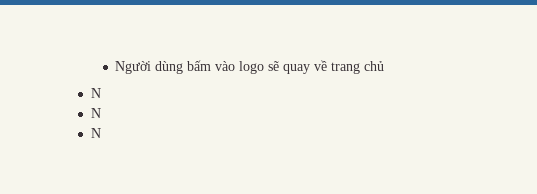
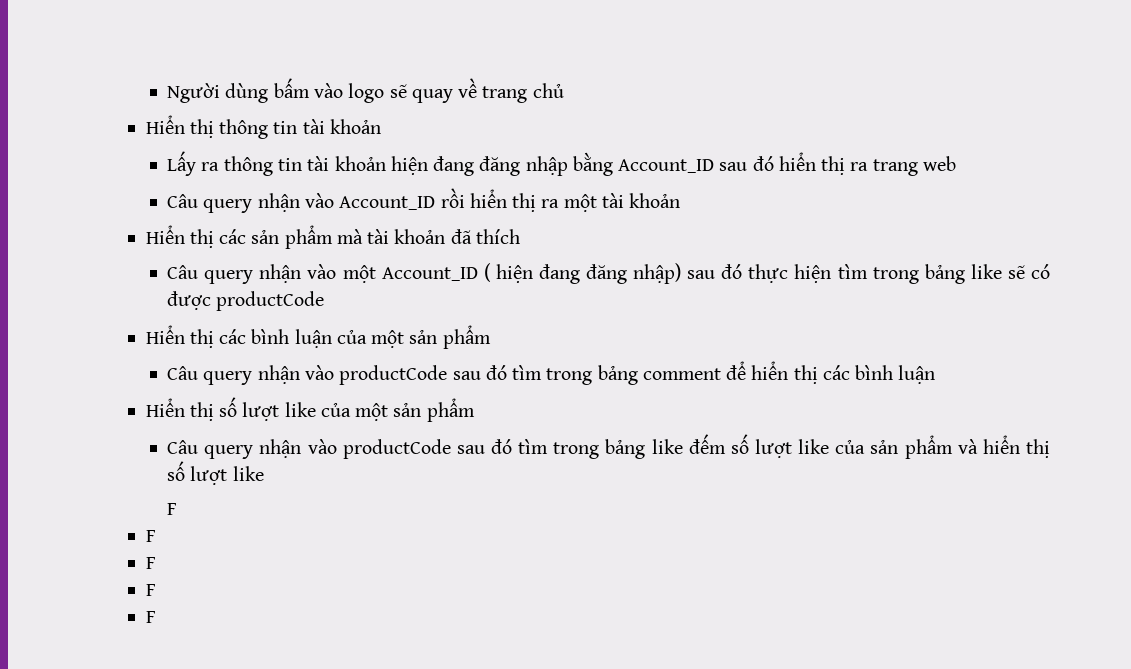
  Người dùng bấm vào logo sẽ quay về trang chủ
- N
- N
- N
+ Hiển thị thông tin tài khoản
+ Lấy ra thông tin tài khoản hiện đang đăng nhập bằng Account_ID sau đó hiển thị ra trang web
+ Câu query nhận vào Account_ID rồi hiển thị ra một tài khoản
+ Hiển thị các sản phẩm mà tài khoản đã thích
+ Câu query nhận vào một Account_ID ( hiện đang đăng nhập) sau đó thực hiện tìm trong bảng like sẽ có được productCode
+ Hiển thị các bình luận của một sản phẩm
+ Câu query nhận vào productCode sau đó tìm trong bảng comment để hiển thị các bình luận
+ Hiển thị số lượt like của một sản phẩm
+ Câu query nhận vào productCode sau đó tìm trong bảng like đếm số lượt like của sản phẩm và hiển thị số lượt like
+ F
+ F
+ F
+ F
+ F

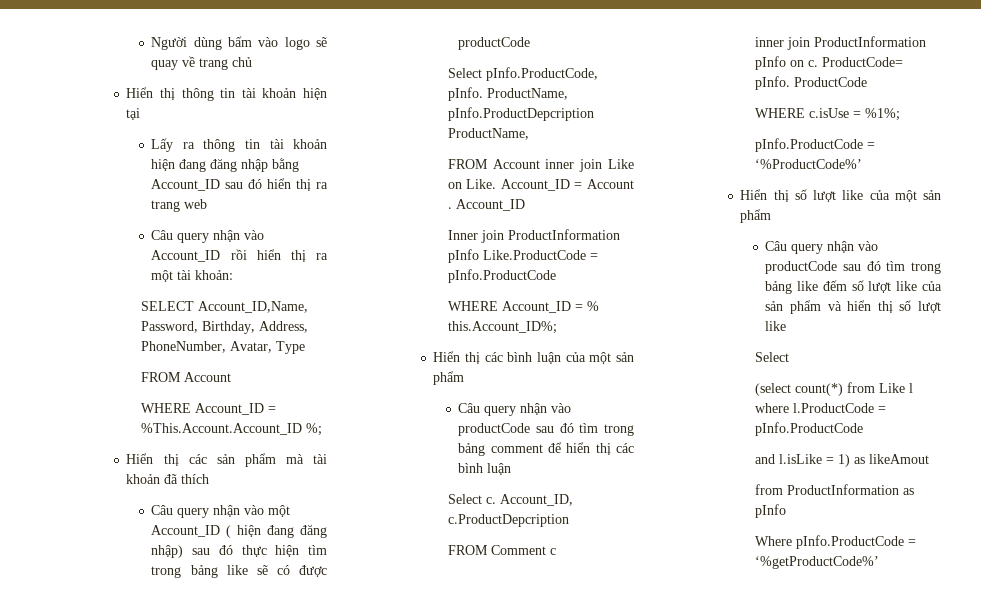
- Hiển thị thông tin tài khoản
+ Hiển thị thông tin tài khoản hiện tại
- Câu query nhận vào Account_ID rồi hiển thị ra một tài khoản
+ Câu query nhận vào Account_ID rồi hiển thị ra một tài khoản:
+ SELECT Account_ID,Name, Password, Birthday, Address, PhoneNumber, Avatar, Type
+ FROM Account
+ WHERE Account_ID = %This.Account.Account_ID %;
+ Select pInfo.ProductCode, pInfo. ProductName, pInfo.ProductDepcription ProductName,
+ FROM Account inner join Like on Like. Account_ID = Account . Account_ID
+ Inner join ProductInformation pInfo Like.ProductCode = pInfo.ProductCode
+ WHERE Account_ID = % this.Account_ID%;
+ Select c. Account_ID, c.ProductDepcription
+ FROM Comment c
+ inner join ProductInformation pInfo on c. ProductCode= pInfo. ProductCode
+ WHERE c.isUse = %1%;
+ pInfo.ProductCode = ‘%ProductCode%’
  Câu query nhận vào productCode sau đó tìm trong bảng like đếm số lượt like của sản phẩm và hiển thị số lượt like
- F
- F
- F
- F
- F
+ Select
+ (select count(*) from Like l where l.ProductCode = pInfo.ProductCode
+ and l.isLike = 1) as likeAmout
+ from ProductInformation as pInfo
+ Where pInfo.ProductCode = ‘%getProductCode%’

